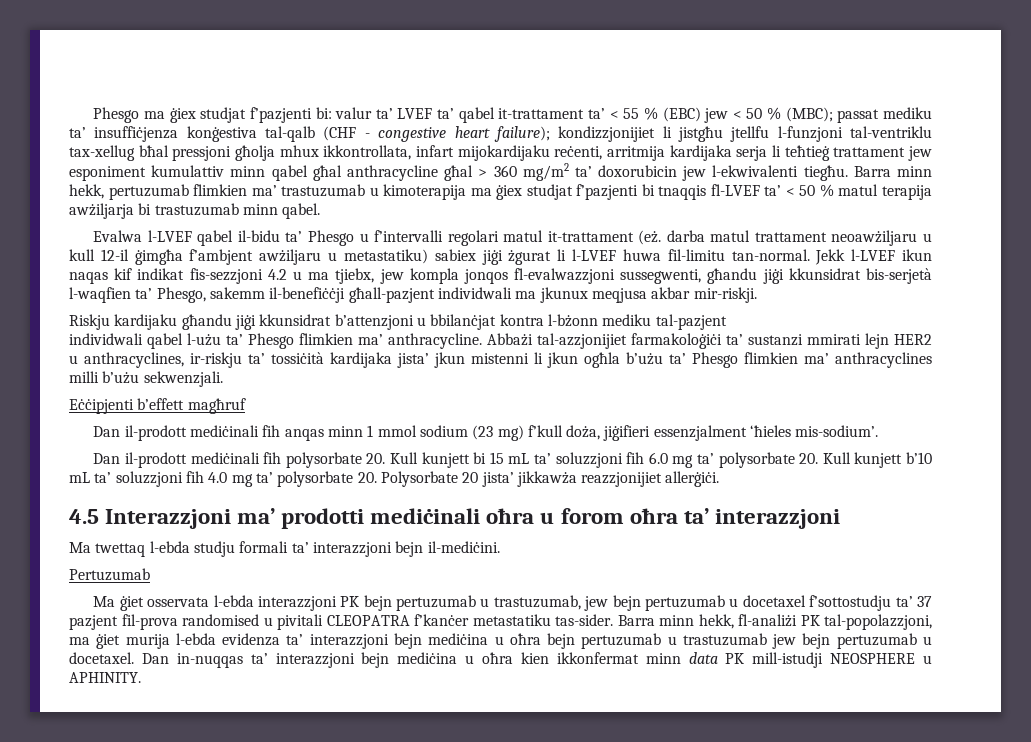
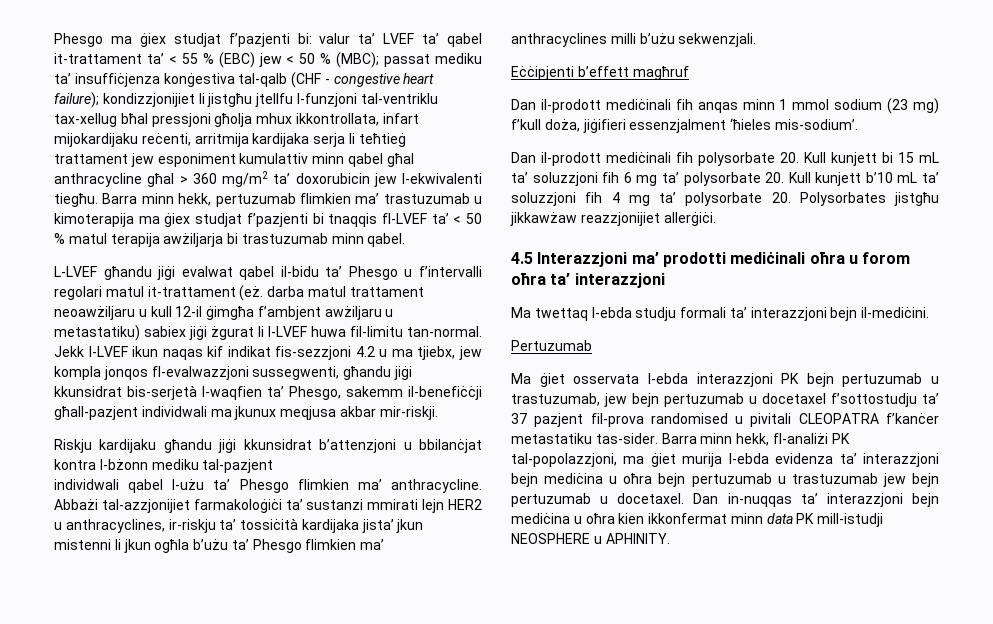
- Evalwa l-LVEF qabel il-bidu ta’ Phesgo u f’intervalli regolari matul it-trattament (eż. darba matul trattament neoawżiljaru u kull 12-il ġimgħa f’ambjent awżiljaru u metastatiku) sabiex jiġi żgurat li l-LVEF huwa fil-limitu tan-normal.
+ L-LVEF għandu jiġi evalwat qabel il-bidu ta’ Phesgo u f’intervalli regolari matul it-trattament (eż. darba matul trattament neoawżiljaru u kull 12-il ġimgħa f’ambjent awżiljaru u metastatiku) sabiex jiġi żgurat li l-LVEF huwa fil-limitu tan-normal.
- Dan il-prodott mediċinali fih polysorbate 20. Kull kunjett bi 15 mL ta’ soluzzjoni fih 6.0 mg ta’ polysorbate 20. Kull kunjett b’10 mL ta’ soluzzjoni fih 4.0 mg ta’ polysorbate 20. Polysorbate 20 jista’ jikkawża reazzjonijiet allerġiċi.
+ Dan il-prodott mediċinali fih polysorbate 20. Kull kunjett bi 15 mL ta’ soluzzjoni fih 6 mg ta’ polysorbate 20. Kull kunjett b’10 mL ta’ soluzzjoni fih 4 mg ta’ polysorbate 20. Polysorbates jistgħu jikkawżaw reazzjonijiet allerġiċi.

